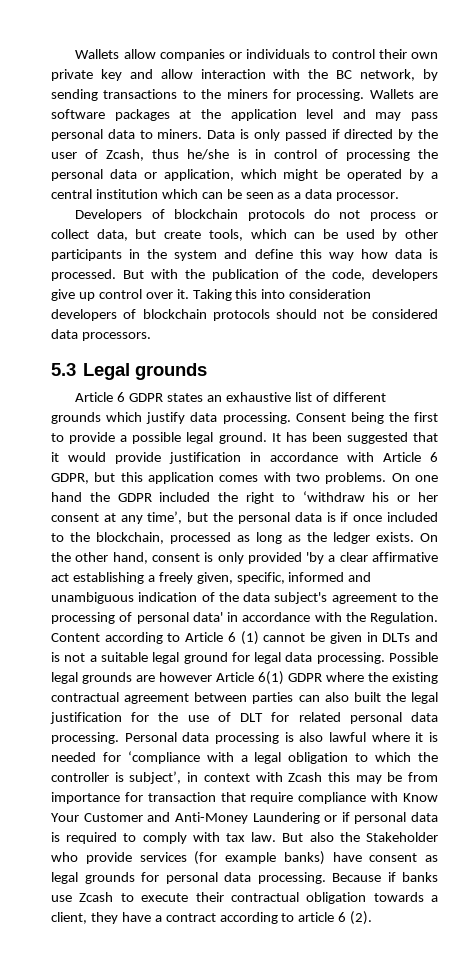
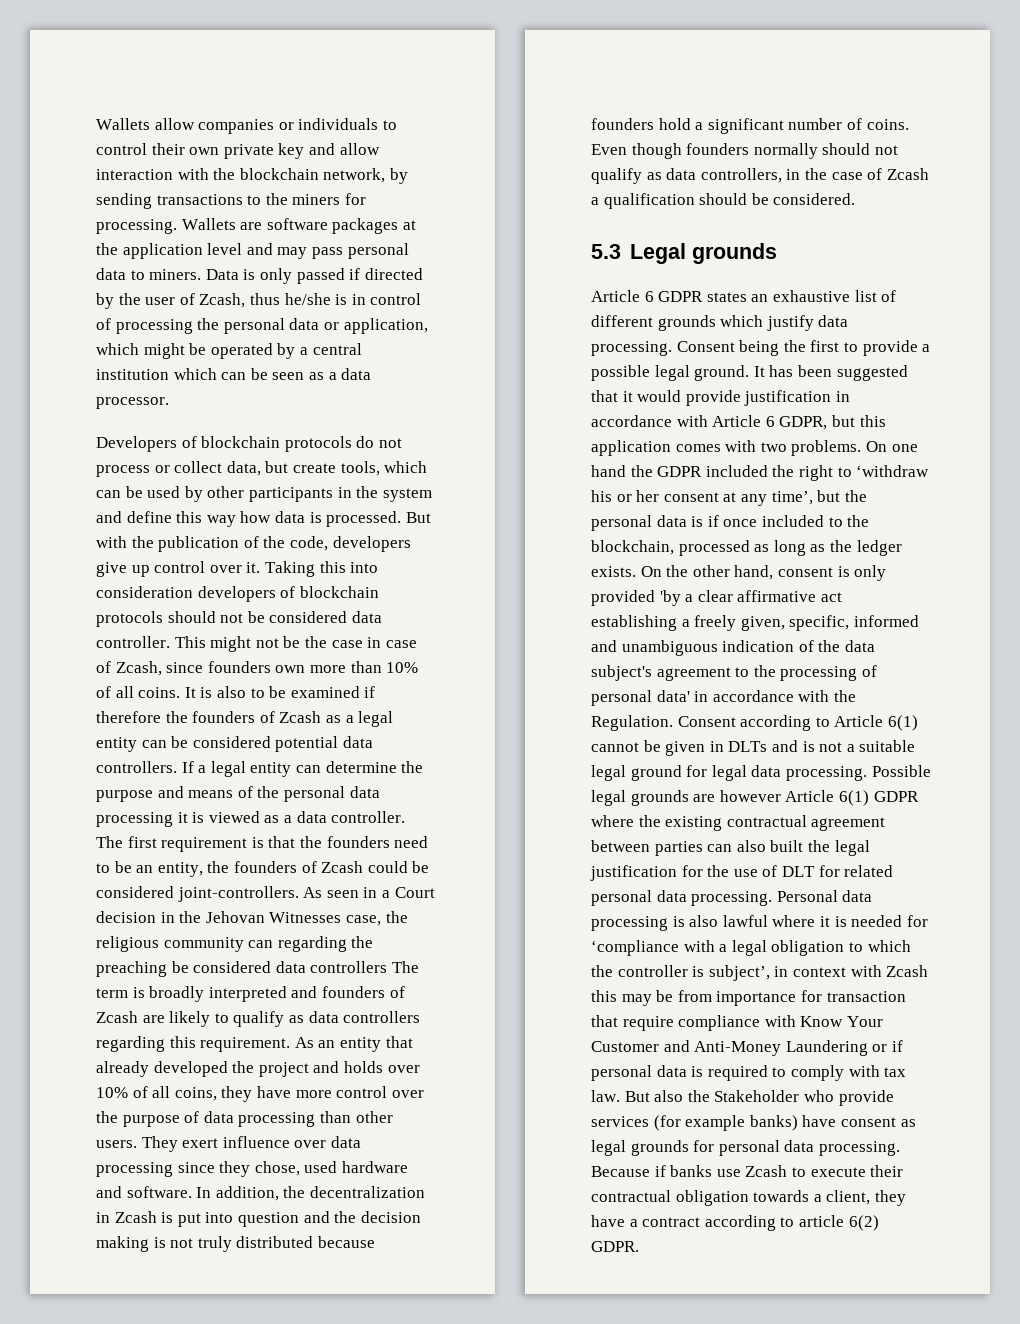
- Wallets allow companies or individuals to control their own private key and allow interaction with the BC network, by sending transactions to the miners for processing.
+ Wallets allow companies or individuals to control their own private key and allow interaction with the blockchain network, by sending transactions to the miners for processing.
- Taking this into consideration developers of blockchain protocols should not be considered data processors.
+ Taking this into consideration developers of blockchain protocols should not be considered data controller. This might not be the case in case of Zcash, since founders own more than 10% of all coins. It is also to be examined if therefore the founders of Zcash as a legal entity can be considered potential data controllers. If a legal entity can determine the purpose and means of the personal data processing it is viewed as a data controller. The first requirement is that the founders need to be an entity, the founders of Zcash could be considered joint-controllers. As seen in a Court decision in the Jehovan Witnesses case, the religious community can regarding the preaching be considered data controllers The term is broadly interpreted and founders of Zcash are likely to qualify as data controllers regarding this requirement. As an entity that already developed the project and holds over 10% of all coins, they have more control over the purpose of data processing than other users. They exert influence over data processing since they chose, used hardware and software. In addition, the decentralization in Zcash is put into question and the decision making is not truly distributed because founders hold a significant number of coins. Even though founders normally should not qualify as data controllers, in the case of Zcash a qualification should be considered.
- Content according to Article 6 (1) cannot be given in DLTs and is not a suitable legal ground for legal data processing.
+ Consent according to Article 6(1) cannot be given in DLTs and is not a suitable legal ground for legal data processing.
- Because if banks use Zcash to execute their contractual obligation towards a client, they have a contract according to article 6 (2).
+ Because if banks use Zcash to execute their contractual obligation towards a client, they have a contract according to article 6(2) GDPR.

